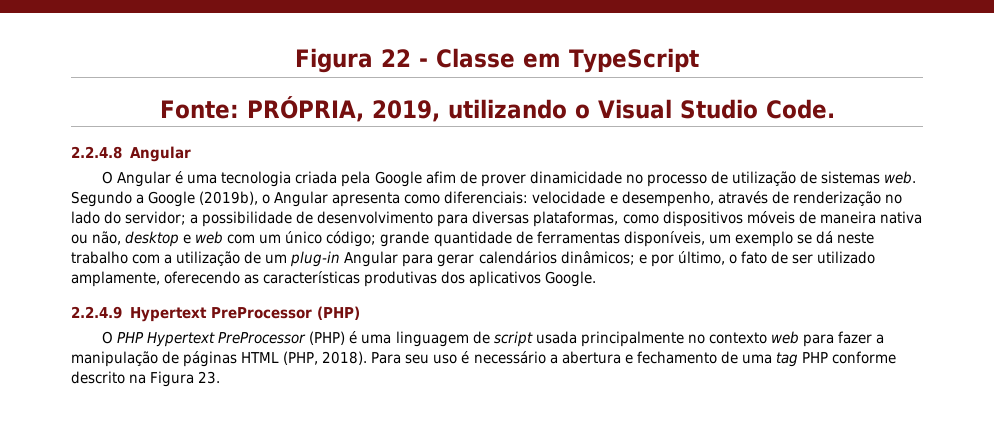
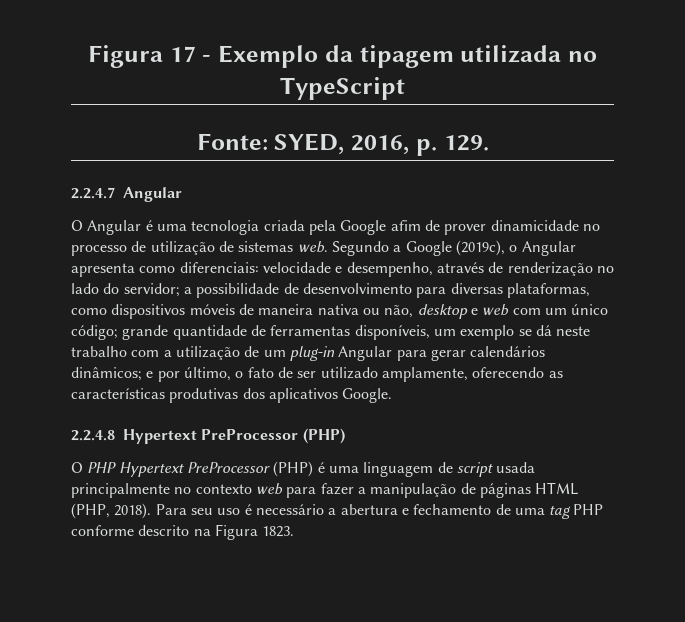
- Figura 22 - Classe em TypeScript
- Fonte: PRÓPRIA, 2019, utilizando o Visual Studio Code.
- 2.2.4.8 Angular
+ Figura 17 - Exemplo da tipagem utilizada no TypeScript
+ Fonte: SYED, 2016, p. 129.
+ 2.2.4.7 Angular
- Segundo a Google (2019b), o Angular apresenta como diferenciais:
+ Segundo a Google (2019c), o Angular apresenta como diferenciais:
- 2.2.4.9 Hypertext PreProcessor (PHP)
+ 2.2.4.8 Hypertext PreProcessor (PHP)
- Para seu uso é necessário a abertura e fechamento de uma tag PHP conforme descrito na Figura 23.
+ Para seu uso é necessário a abertura e fechamento de uma tag PHP conforme descrito na Figura 1823.

